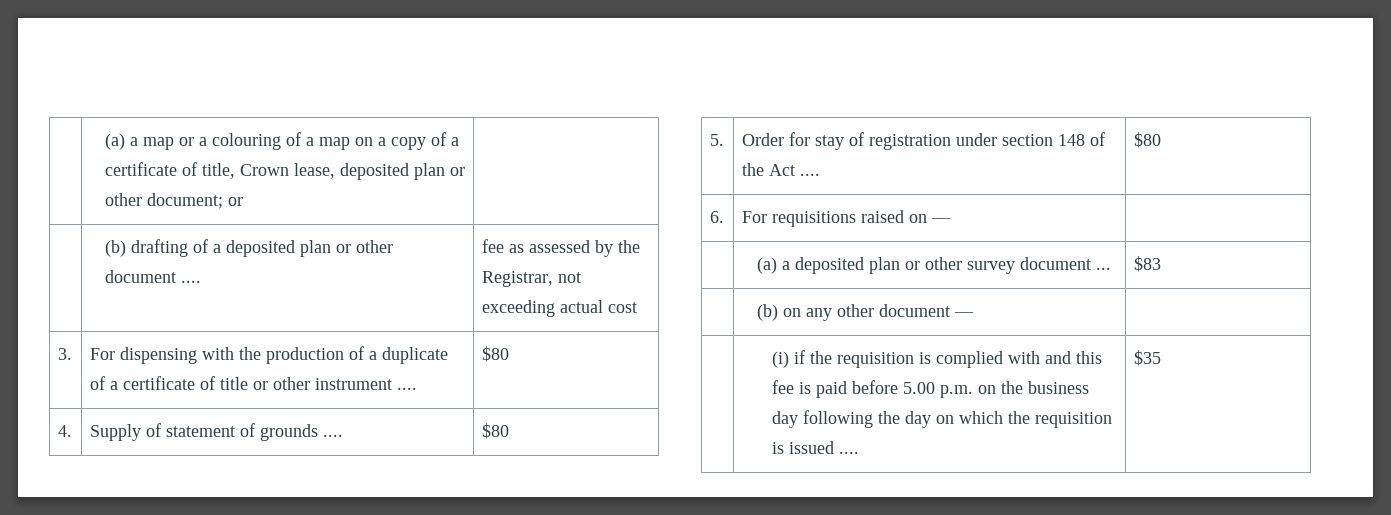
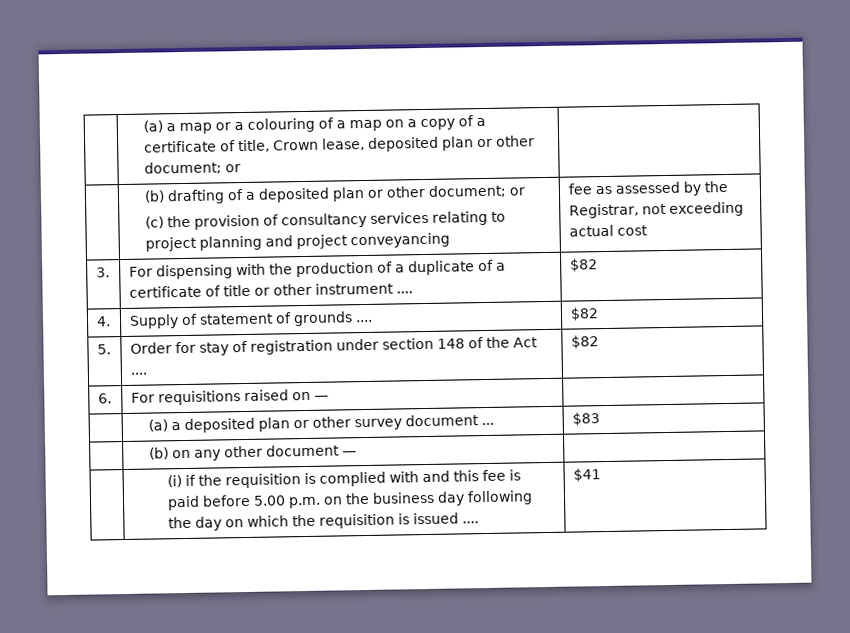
- | (b) drafting of a deposited plan or other document .... | fee as assessed by the Registrar, not exceeding actual cost
+ | (b) drafting of a deposited plan or other document; or
+ (c) the provision of consultancy services relating to project planning and project conveyancing | fee as assessed by the Registrar, not exceeding actual cost
- 3. | For dispensing with the production of a duplicate of a certificate of title or other instrument .... | $80
+ 3. | For dispensing with the production of a duplicate of a certificate of title or other instrument .... | $82
- 4. | Supply of statement of grounds .... | $80
+ 4. | Supply of statement of grounds .... | $82
- 5. | Order for stay of registration under section 148 of the Act .... | $80
+ 5. | Order for stay of registration under section 148 of the Act .... | $82
- | (i) if the requisition is complied with and this fee is paid before 5.00 p.m. on the business day following the day on which the requisition is issued .... | $35
+ | (i) if the requisition is complied with and this fee is paid before 5.00 p.m. on the business day following the day on which the requisition is issued .... | $41

